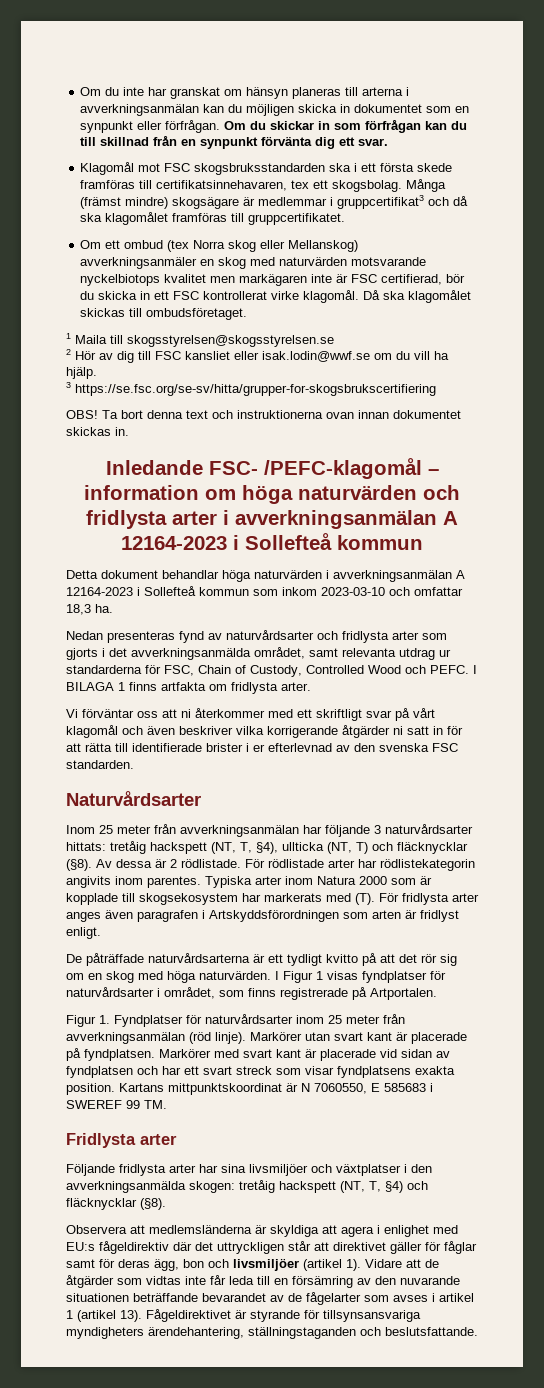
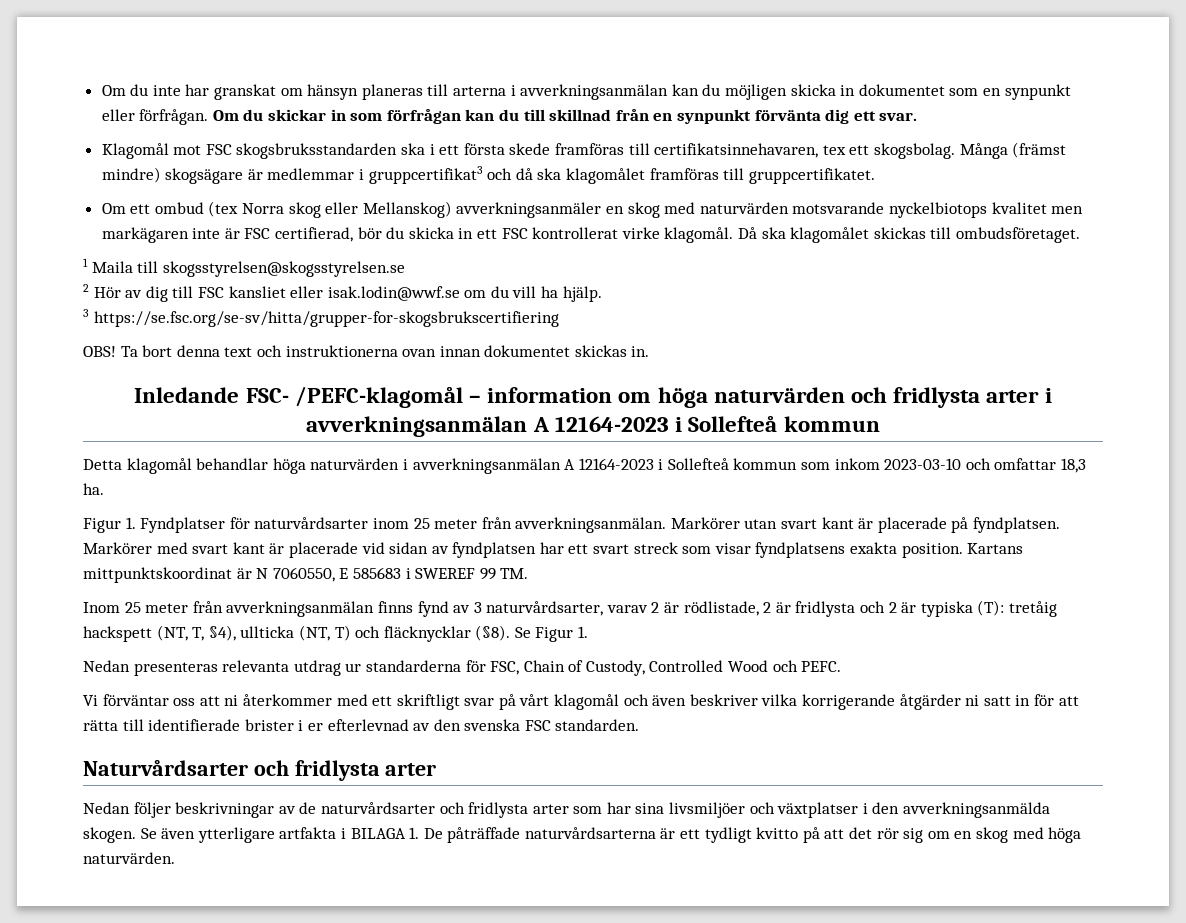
- Detta dokument behandlar höga naturvärden i avverkningsanmälan A 12164-2023 i Sollefteå kommun som inkom 2023-03-10 och omfattar 18,3 ha.
+ Detta klagomål behandlar höga naturvärden i avverkningsanmälan A 12164-2023 i Sollefteå kommun som inkom 2023-03-10 och omfattar 18,3 ha.
- Nedan presenteras fynd av naturvårdsarter och fridlysta arter som gjorts i det avverkningsanmälda området, samt relevanta utdrag ur standarderna för FSC, Chain of Custody, Controlled Wood och PEFC. I BILAGA 1 finns artfakta om fridlysta arter.
+ Figur 1. Fyndplatser för naturvårdsarter inom 25 meter från avverkningsanmälan. Markörer utan svart kant är placerade på fyndplatsen. Markörer med svart kant är placerade vid sidan av fyndplatsen har ett svart streck som visar fyndplatsens exakta position. Kartans mittpunktskoordinat är N 7060550, E 585683 i SWEREF 99 TM.
+ Inom 25 meter från avverkningsanmälan finns fynd av 3 naturvårdsarter, varav 2 är rödlistade, 2 är fridlysta och 2 är typiska (T): tretåig hackspett (NT, T, §4), ullticka (NT, T) och fläcknycklar (§8). Se Figur 1.
+ Nedan presenteras relevanta utdrag ur standarderna för FSC, Chain of Custody, Controlled Wood och PEFC.
- Naturvårdsarter
- Inom 25 meter från avverkningsanmälan har följande 3 naturvårdsarter hittats: tretåig hackspett (NT, T, §4), ullticka (NT, T) och fläcknycklar (§8). Av dessa är 2 rödlistade. För rödlistade arter har rödlistekategorin angivits inom parentes. Typiska arter inom Natura 2000 som är kopplade till skogsekosystem har markerats med (T). För fridlysta arter anges även paragrafen i Artskyddsförordningen som arten är fridlyst enligt.
- De påträffade naturvårdsarterna är ett tydligt kvitto på att det rör sig om en skog med höga naturvärden. I Figur 1 visas fyndplatser för naturvårdsarter i området, som finns registrerade på Artportalen.
- Figur 1. Fyndplatser för naturvårdsarter inom 25 meter från avverkningsanmälan (röd linje). Markörer utan svart kant är placerade på fyndplatsen. Markörer med svart kant är placerade vid sidan av fyndplatsen och har ett svart streck som visar fyndplatsens exakta position. Kartans mittpunktskoordinat är N 7060550, E 585683 i SWEREF 99 TM.
- Fridlysta arter
- Följande fridlysta arter har sina livsmiljöer och växtplatser i den avverkningsanmälda skogen: tretåig hackspett (NT, T, §4) och fläcknycklar (§8).
- Observera att medlemsländerna är skyldiga att agera i enlighet med EU:s fågeldirektiv där det uttryckligen står att direktivet gäller för fåglar samt för deras ägg, bon och livsmiljöer (artikel 1). Vidare att de åtgärder som vidtas inte får leda till en försämring av den nuvarande situationen beträffande bevarandet av de fågelarter som avses i artikel 1 (artikel 13). Fågeldirektivet är styrande för tillsynsansvariga myndigheters ärendehantering, ställningstaganden och beslutsfattande.
+ Naturvårdsarter och fridlysta arter
+ Nedan följer beskrivningar av de naturvårdsarter och fridlysta arter som har sina livsmiljöer och växtplatser i den avverkningsanmälda skogen. Se även ytterligare artfakta i BILAGA 1. De påträffade naturvårdsarterna är ett tydligt kvitto på att det rör sig om en skog med höga naturvärden.

